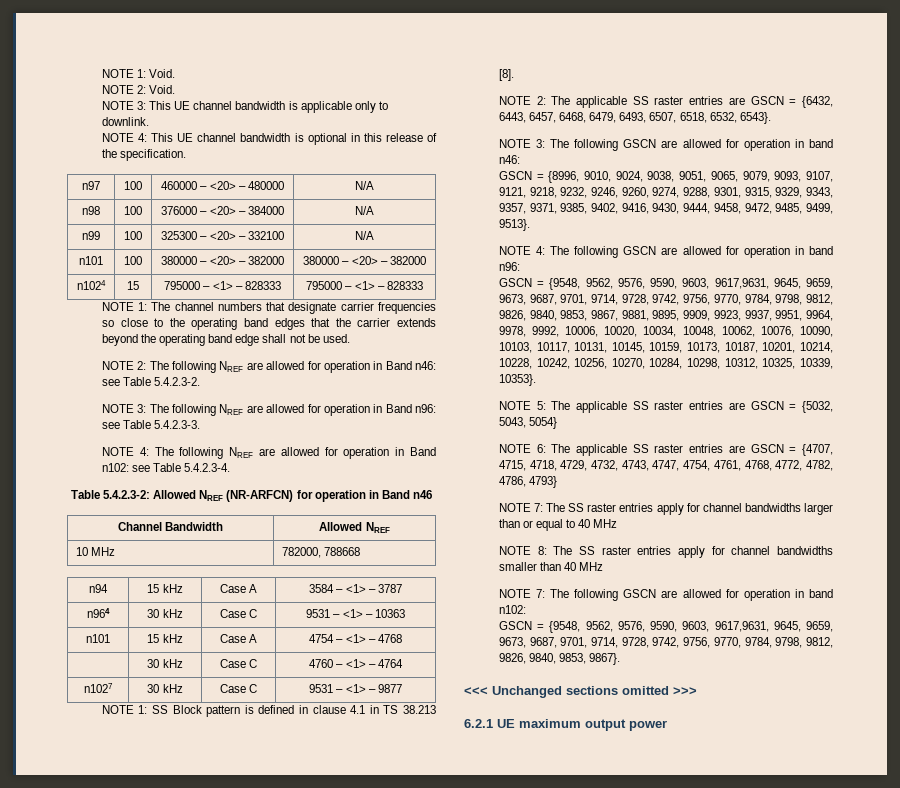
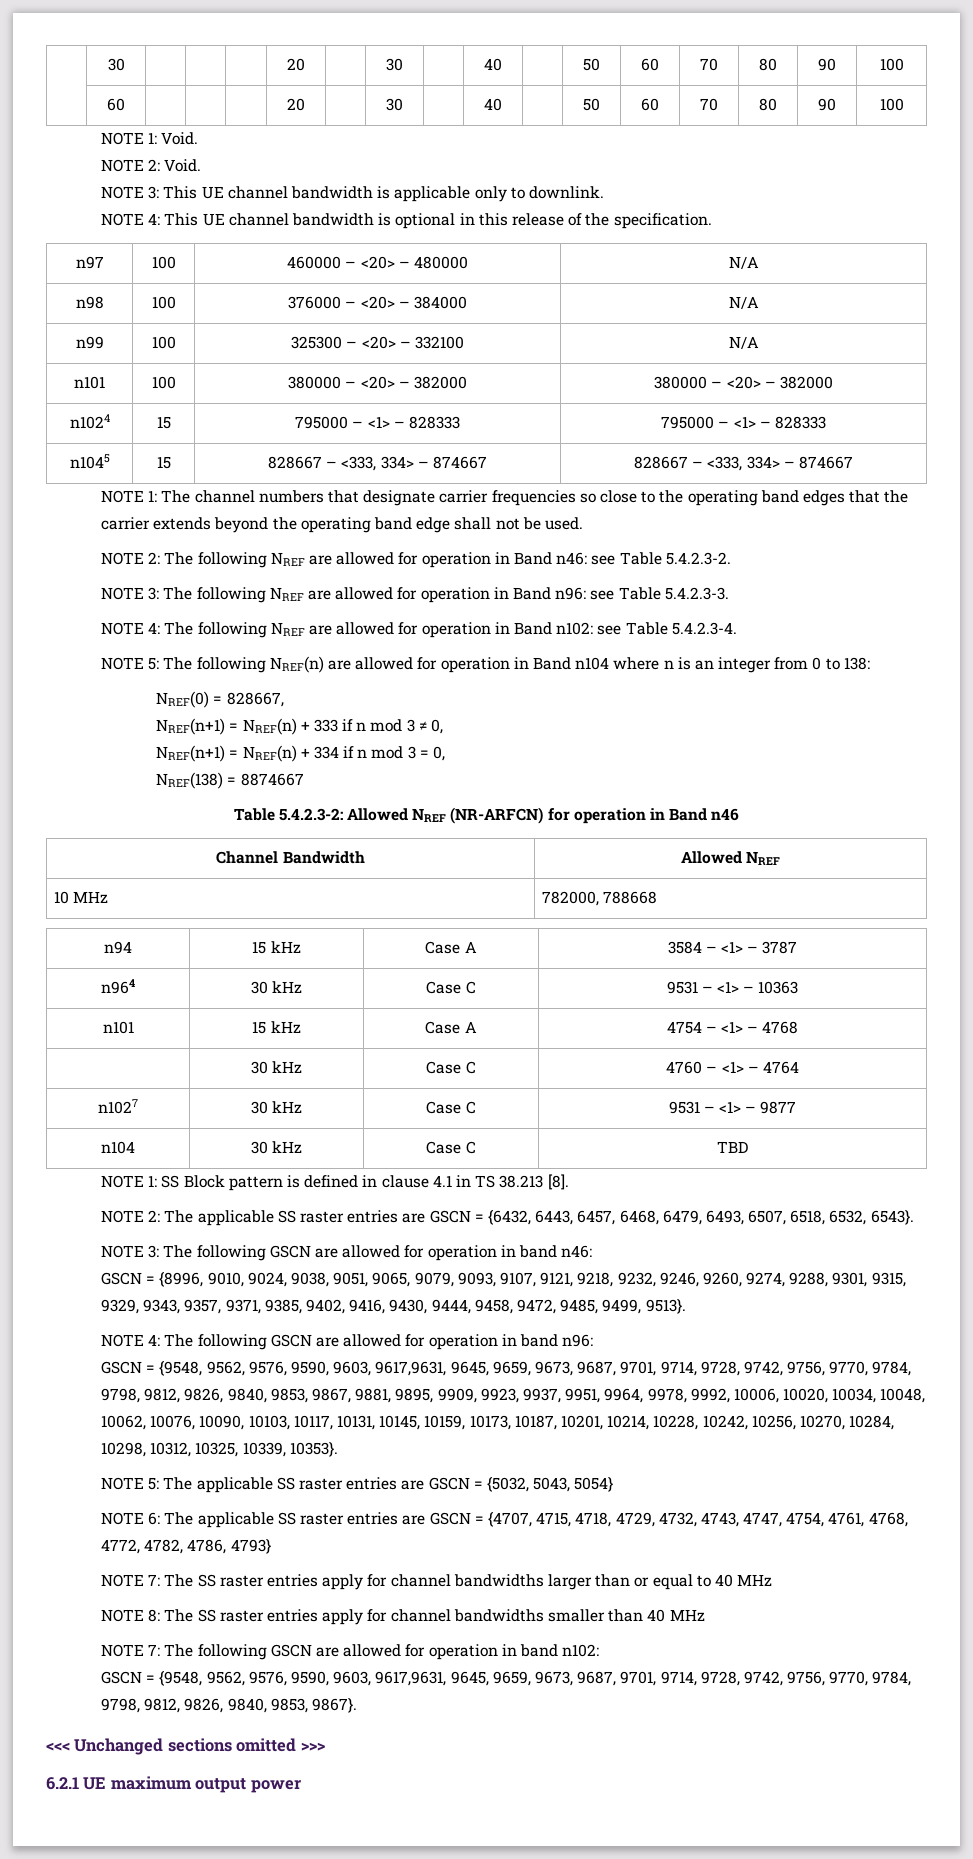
+ | 30 | | | | 20 | | 30 | | 40 | | 50 | 60 | 70 | 80 | 90 | 100
+ | 60 | | | | 20 | | 30 | | 40 | | 50 | 60 | 70 | 80 | 90 | 100
+ n1045 | 15 | 828667 – <333, 334> – 874667 | 828667 – <333, 334> – 874667
+ NOTE 5: The following NREF(n) are allowed for operation in Band n104 where n is an integer from 0 to 138:
+ NREF(0) = 828667,
+ NREF(n+1) = NREF(n) + 333 if n mod 3 ≠ 0,
+ NREF(n+1) = NREF(n) + 334 if n mod 3 = 0,
+ NREF(138) = 8874667
+ n104 | 30 kHz | Case C | TBD

